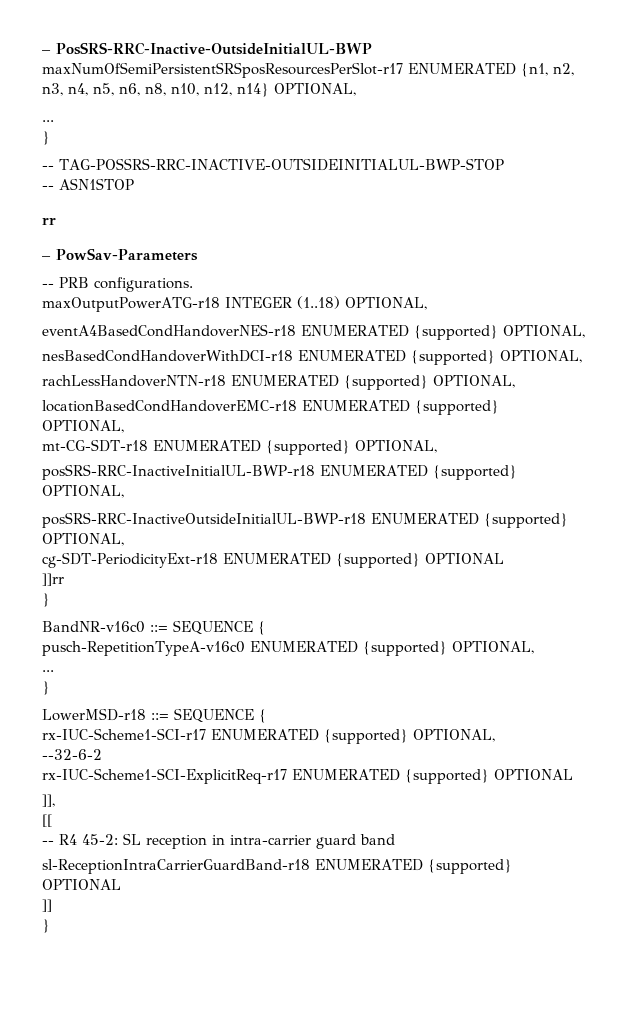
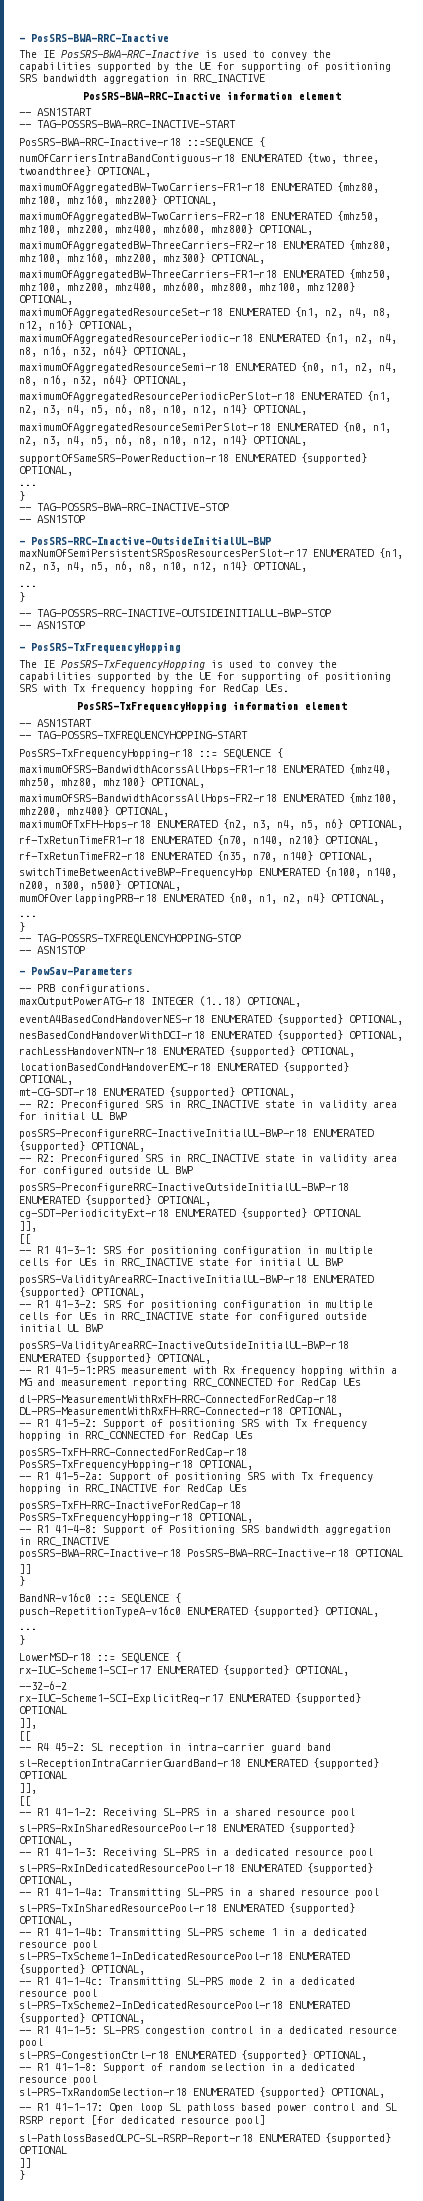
+ – PosSRS-BWA-RRC-Inactive
+ The IE PosSRS-BWA-RRC-Inactive is used to convey the capabilities supported by the UE for supporting of positioning SRS bandwidth aggregation in RRC_INACTIVE
+ PosSRS-BWA-RRC-Inactive information element
+ -- ASN1START
+ -- TAG-POSSRS-BWA-RRC-INACTIVE-START
+ PosSRS-BWA-RRC-Inactive-r18 ::=SEQUENCE {
+ numOfCarriersIntraBandContiguous-r18 ENUMERATED {two, three, twoandthree} OPTIONAL,
+ maximumOfAggregatedBW-TwoCarriers-FR1-r18 ENUMERATED {mhz80, mhz100, mhz160, mhz200} OPTIONAL,
+ maximumOfAggregatedBW-TwoCarriers-FR2-r18 ENUMERATED {mhz50, mhz100, mhz200, mhz400, mhz600, mhz800} OPTIONAL,
+ maximumOfAggregatedBW-ThreeCarriers-FR2-r18 ENUMERATED {mhz80, mhz100, mhz160, mhz200, mhz300} OPTIONAL,
+ maximumOfAggregatedBW-ThreeCarriers-FR1-r18 ENUMERATED {mhz50, mhz100, mhz200, mhz400, mhz600, mhz800, mhz100, mhz1200} OPTIONAL,
+ maximumOfAggregatedResourceSet-r18 ENUMERATED {n1, n2, n4, n8, n12, n16} OPTIONAL,
+ maximumOfAggregatedResourcePeriodic-r18 ENUMERATED {n1, n2, n4, n8, n16, n32, n64} OPTIONAL,
+ maximumOfAggregatedResourceSemi-r18 ENUMERATED {n0, n1, n2, n4, n8, n16, n32, n64} OPTIONAL,
+ maximumOfAggregatedResourcePeriodicPerSlot-r18 ENUMERATED {n1, n2, n3, n4, n5, n6, n8, n10, n12, n14} OPTIONAL,
+ maximumOfAggregatedResourceSemiPerSlot-r18 ENUMERATED {n0, n1, n2, n3, n4, n5, n6, n8, n10, n12, n14} OPTIONAL,
+ supportOfSameSRS-PowerReduction-r18 ENUMERATED {supported} OPTIONAL,
+ ...
+ }
+ -- TAG-POSSRS-BWA-RRC-INACTIVE-STOP
+ -- ASN1STOP
- rr
+ – PosSRS-TxFrequencyHopping
+ The IE PosSRS-TxFequencyHopping is used to convey the capabilities supported by the UE for supporting of positioning SRS with Tx frequency hopping for RedCap UEs.
+ PosSRS-TxFrequencyHopping information element
+ -- ASN1START
+ -- TAG-POSSRS-TXFREQUENCYHOPPING-START
+ PosSRS-TxFrequencyHopping-r18 ::= SEQUENCE {
+ maximumOfSRS-BandwidthAcorssAllHops-FR1-r18 ENUMERATED {mhz40, mhz50, mhz80, mhz100} OPTIONAL,
+ maximumOfSRS-BandwidthAcorssAllHops-FR2-r18 ENUMERATED {mhz100, mhz200, mhz400} OPTIONAL,
+ maximumOfTxFH-Hops-r18 ENUMERATED {n2, n3, n4, n5, n6} OPTIONAL,
+ rf-TxRetunTimeFR1-r18 ENUMERATED {n70, n140, n210} OPTIONAL,
+ rf-TxRetunTimeFR2-r18 ENUMERATED {n35, n70, n140} OPTIONAL,
+ switchTimeBetweenActiveBWP-FrequencyHop ENUMERATED {n100, n140, n200, n300, n500} OPTIONAL,
+ mumOfOverlappingPRB-r18 ENUMERATED {n0, n1, n2, n4} OPTIONAL,
+ ...
+ }
+ -- TAG-POSSRS-TXFREQUENCYHOPPING-STOP
+ -- ASN1STOP
- posSRS-RRC-InactiveInitialUL-BWP-r18 ENUMERATED {supported} OPTIONAL,
- posSRS-RRC-InactiveOutsideInitialUL-BWP-r18 ENUMERATED {supported} OPTIONAL,
+ -- R2: Preconfigured SRS in RRC_INACTIVE state in validity area for initial UL BWP
+ posSRS-PreconfigureRRC-InactiveInitialUL-BWP-r18 ENUMERATED {supported} OPTIONAL,
+ -- R2: Preconfigured SRS in RRC_INACTIVE state in validity area for configured outside UL BWP
+ posSRS-PreconfigureRRC-InactiveOutsideInitialUL-BWP-r18 ENUMERATED {supported} OPTIONAL,
  cg-SDT-PeriodicityExt-r18 ENUMERATED {supported} OPTIONAL
- ]]rr
+ ]],
+ [[
+ -- R1 41-3-1: SRS for positioning configuration in multiple cells for UEs in RRC_INACTIVE state for initial UL BWP
+ posSRS-ValidityAreaRRC-InactiveInitialUL-BWP-r18 ENUMERATED {supported} OPTIONAL,
+ -- R1 41-3-2: SRS for positioning configuration in multiple cells for UEs in RRC_INACTIVE state for configured outside initial UL BWP
+ posSRS-ValidityAreaRRC-InactiveOutsideInitialUL-BWP-r18 ENUMERATED {supported} OPTIONAL,
+ -- R1 41-5-1:PRS measurement with Rx frequency hopping within a MG and measurement reporting RRC_CONNECTED for RedCap UEs
+ dl-PRS-MeasurementWithRxFH-RRC-ConnectedForRedCap-r18 DL-PRS-MeasurementWithRxFH-RRC-Connected-r18 OPTIONAL,
+ -- R1 41-5-2: Support of positioning SRS with Tx frequency hopping in RRC_CONNECTED for RedCap UEs
+ posSRS-TxFH-RRC-ConnectedForRedCap-r18 PosSRS-TxFrequencyHopping-r18 OPTIONAL,
+ -- R1 41-5-2a: Support of positioning SRS with Tx frequency hopping in RRC_INACTIVE for RedCap UEs
+ posSRS-TxFH-RRC-InactiveForRedCap-r18 PosSRS-TxFrequencyHopping-r18 OPTIONAL,
+ -- R1 41-4-8: Support of Positioning SRS bandwidth aggregation in RRC_INACTIVE
+ posSRS-BWA-RRC-Inactive-r18 PosSRS-BWA-RRC-Inactive-r18 OPTIONAL
+ ]]
  sl-ReceptionIntraCarrierGuardBand-r18 ENUMERATED {supported} OPTIONAL
+ ]],
+ [[
+ -- R1 41-1-2: Receiving SL-PRS in a shared resource pool
+ sl-PRS-RxInSharedResourcePool-r18 ENUMERATED {supported} OPTIONAL,
+ -- R1 41-1-3: Receiving SL-PRS in a dedicated resource pool
+ sl-PRS-RxInDedicatedResourcePool-r18 ENUMERATED {supported} OPTIONAL,
+ -- R1 41-1-4a: Transmitting SL-PRS in a shared resource pool
+ sl-PRS-TxInSharedResourcePool-r18 ENUMERATED {supported} OPTIONAL,
+ -- R1 41-1-4b: Transmitting SL-PRS scheme 1 in a dedicated resource pool
+ sl-PRS-TxScheme1-InDedicatedResourcePool-r18 ENUMERATED {supported} OPTIONAL,
+ -- R1 41-1-4c: Transmitting SL-PRS mode 2 in a dedicated resource pool
+ sl-PRS-TxScheme2-InDedicatedResourcePool-r18 ENUMERATED {supported} OPTIONAL,
+ -- R1 41-1-5: SL-PRS congestion control in a dedicated resource pool
+ sl-PRS-CongestionCtrl-r18 ENUMERATED {supported} OPTIONAL,
+ -- R1 41-1-8: Support of random selection in a dedicated resource pool
+ sl-PRS-TxRandomSelection-r18 ENUMERATED {supported} OPTIONAL,
+ -- R1 41-1-17: Open loop SL pathloss based power control and SL RSRP report [for dedicated resource pool]
+ sl-PathlossBasedOLPC-SL-RSRP-Report-r18 ENUMERATED {supported} OPTIONAL

